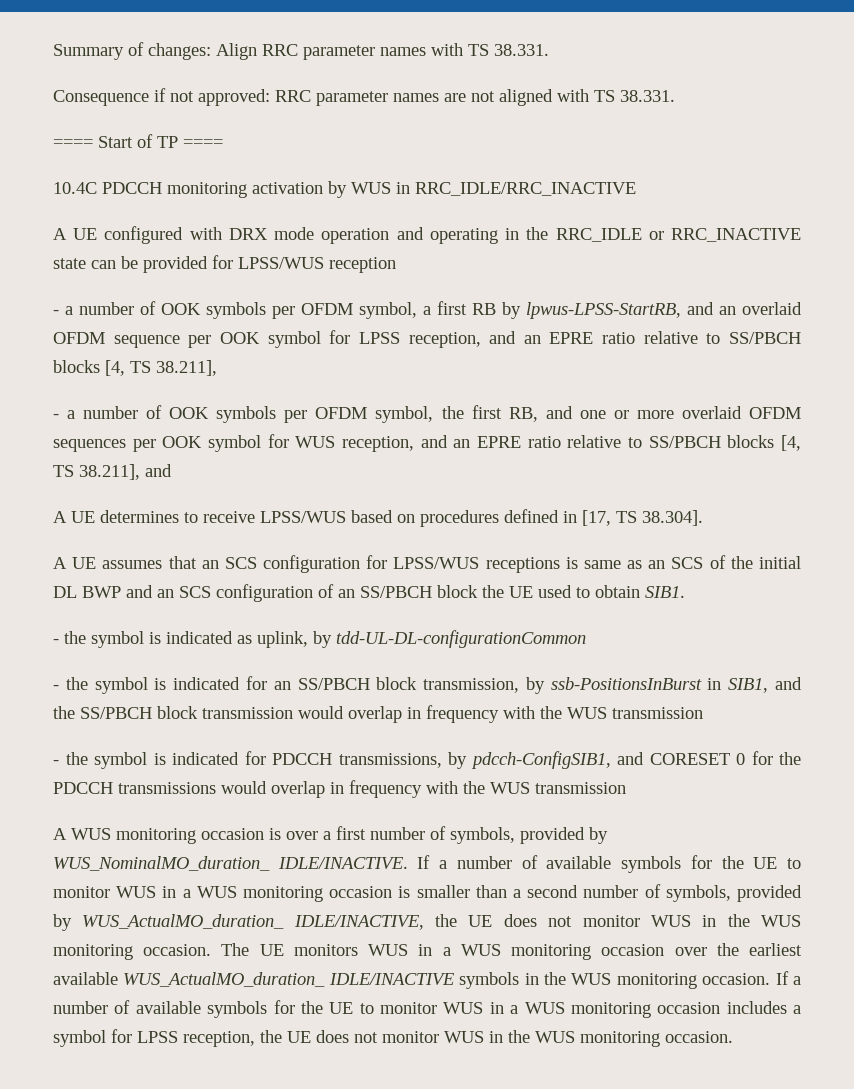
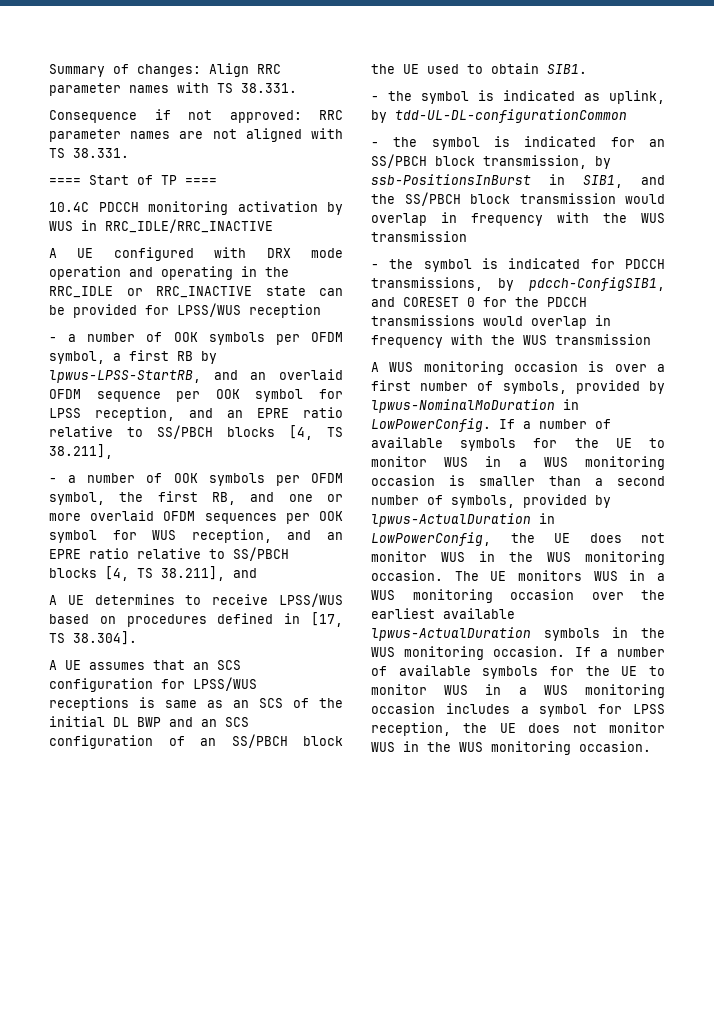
- A WUS monitoring occasion is over a first number of symbols, provided by WUS_NominalMO_duration_ IDLE/INACTIVE.
+ A WUS monitoring occasion is over a first number of symbols, provided by lpwus-NominalMoDuration in LowPowerConfig.
- If a number of available symbols for the UE to monitor WUS in a WUS monitoring occasion is smaller than a second number of symbols, provided by WUS_ActualMO_duration_ IDLE/INACTIVE, the UE does not monitor WUS in the WUS monitoring occasion.
+ If a number of available symbols for the UE to monitor WUS in a WUS monitoring occasion is smaller than a second number of symbols, provided by lpwus-ActualDuration in LowPowerConfig, the UE does not monitor WUS in the WUS monitoring occasion.
- The UE monitors WUS in a WUS monitoring occasion over the earliest available WUS_ActualMO_duration_ IDLE/INACTIVE symbols in the WUS monitoring occasion.
+ The UE monitors WUS in a WUS monitoring occasion over the earliest available lpwus-ActualDuration symbols in the WUS monitoring occasion.

